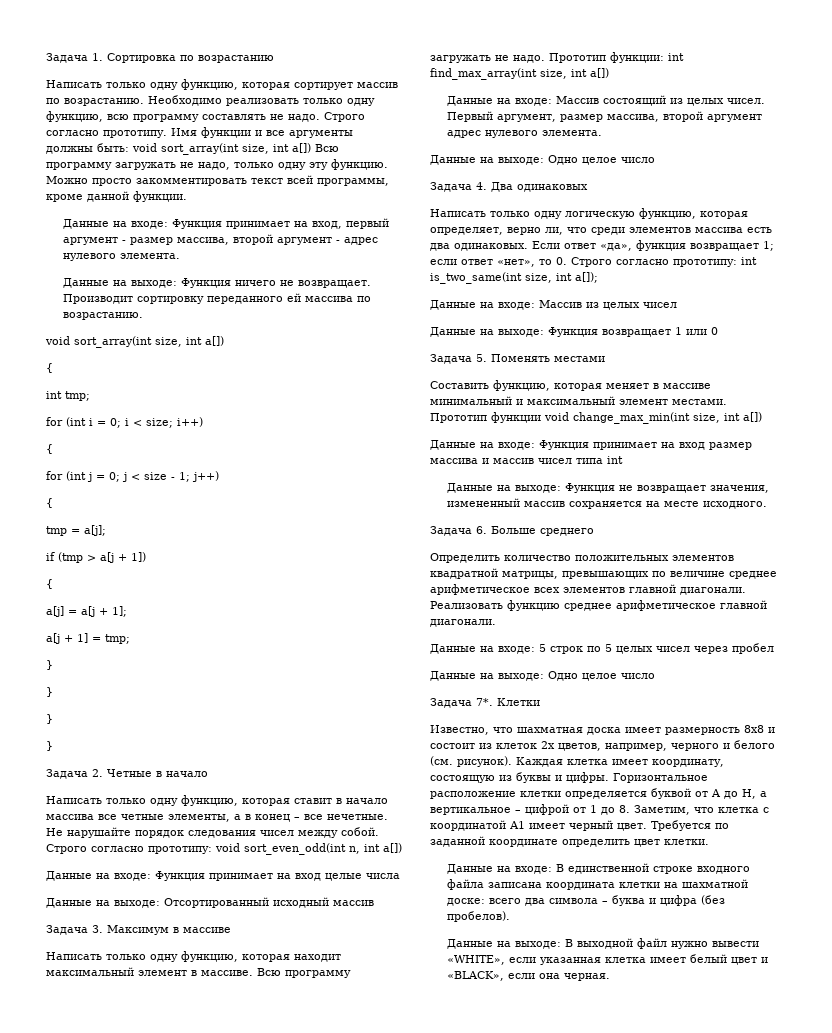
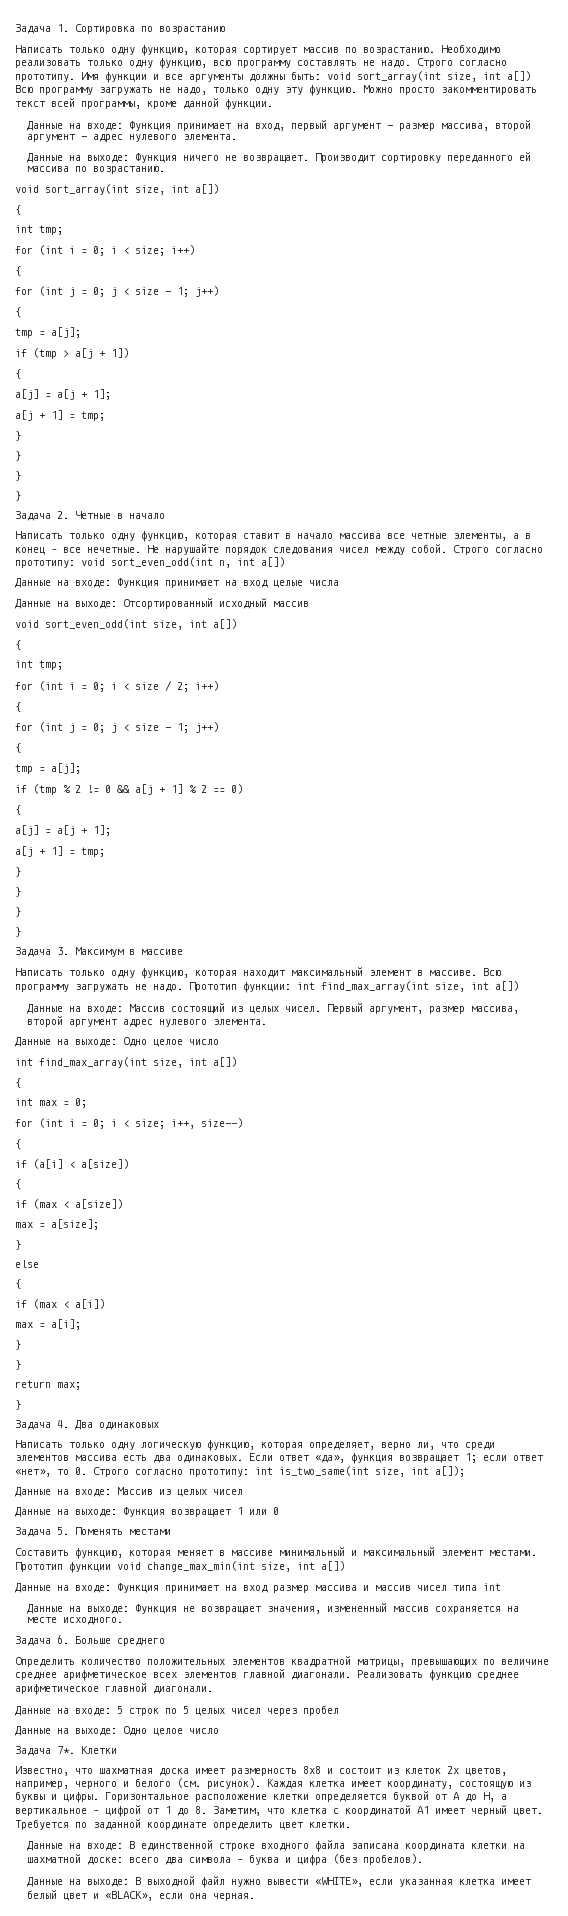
+ void sort_even_odd(int size, int a[])
+ {
+ int tmp;
+ for (int i = 0; i < size / 2; i++)
+ {
+ for (int j = 0; j < size - 1; j++)
+ {
+ tmp = a[j];
+ if (tmp % 2 != 0 && a[j + 1] % 2 == 0)
+ {
+ a[j] = a[j + 1];
+ a[j + 1] = tmp;
+ }
+ }
+ }
+ }
  Первый аргумент, размер массива, второй аргумент адрес нулевого элемента.
  Данные на выходе: Одно целое число
+ int find_max_array(int size, int a[])
+ {
+ int max = 0;
+ for (int i = 0; i < size; i++, size--)
+ {
+ if (a[i] < a[size])
+ {
+ if (max < a[size])
+ max = a[size];
+ }
+ else
+ {
+ if (max < a[i])
+ max = a[i];
+ }
+ }
+ return max;
+ }

